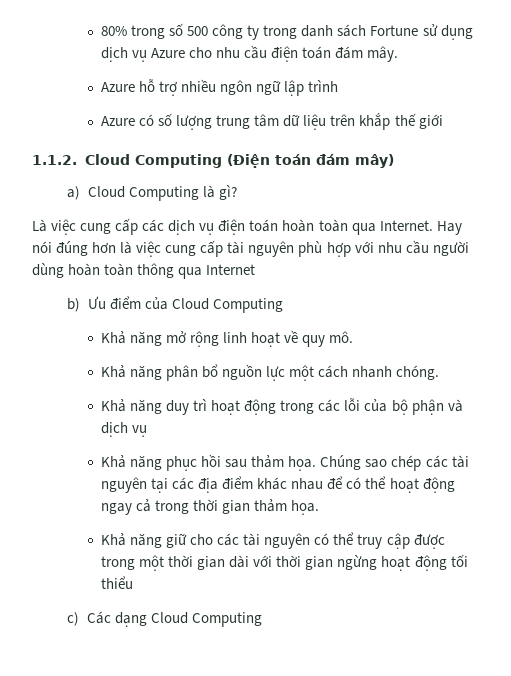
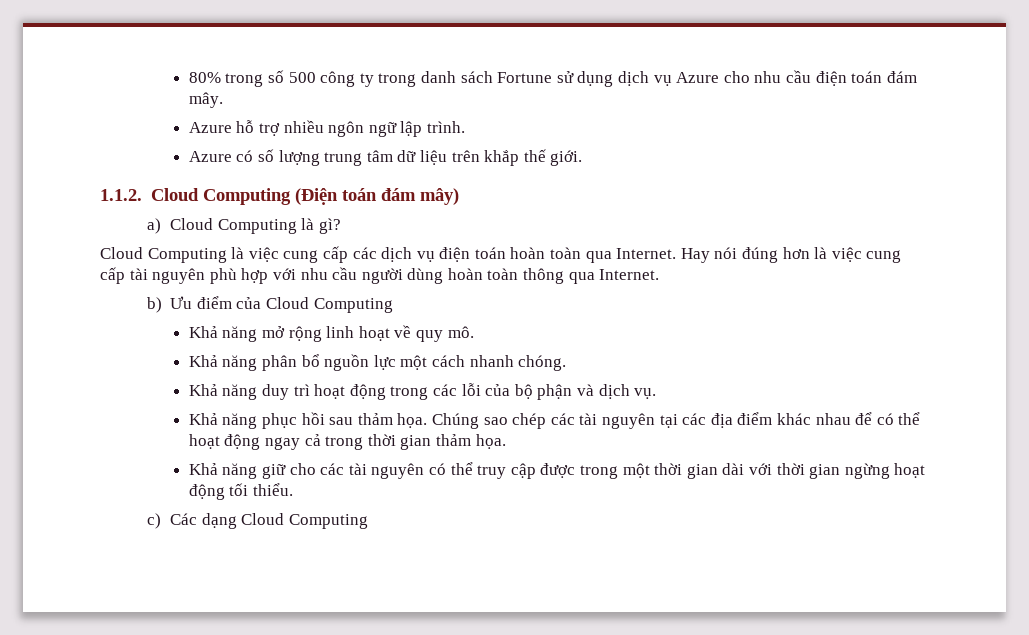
- Azure hỗ trợ nhiều ngôn ngữ lập trình
+ Azure hỗ trợ nhiều ngôn ngữ lập trình.
- Azure có số lượng trung tâm dữ liệu trên khắp thế giới
+ Azure có số lượng trung tâm dữ liệu trên khắp thế giới.
- Là việc cung cấp các dịch vụ điện toán hoàn toàn qua Internet.
+ Cloud Computing là việc cung cấp các dịch vụ điện toán hoàn toàn qua Internet.
- Hay nói đúng hơn là việc cung cấp tài nguyên phù hợp với nhu cầu người dùng hoàn toàn thông qua Internet
+ Hay nói đúng hơn là việc cung cấp tài nguyên phù hợp với nhu cầu người dùng hoàn toàn thông qua Internet.
- Khả năng duy trì hoạt động trong các lỗi của bộ phận và dịch vụ
+ Khả năng duy trì hoạt động trong các lỗi của bộ phận và dịch vụ.
- Khả năng giữ cho các tài nguyên có thể truy cập được trong một thời gian dài với thời gian ngừng hoạt động tối thiểu
+ Khả năng giữ cho các tài nguyên có thể truy cập được trong một thời gian dài với thời gian ngừng hoạt động tối thiểu.

